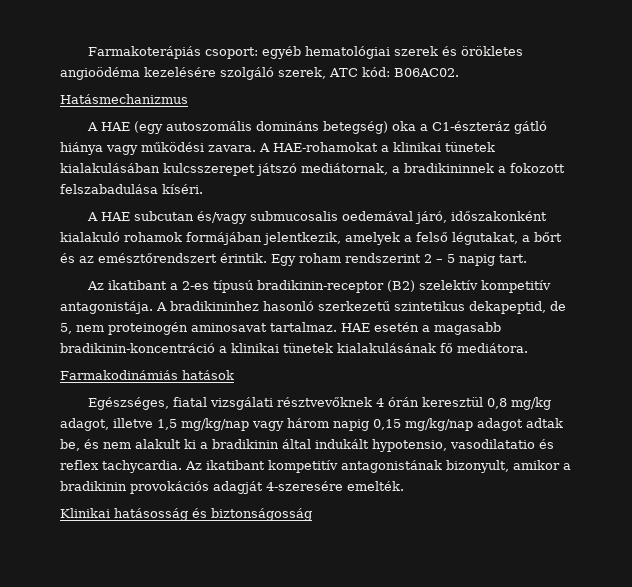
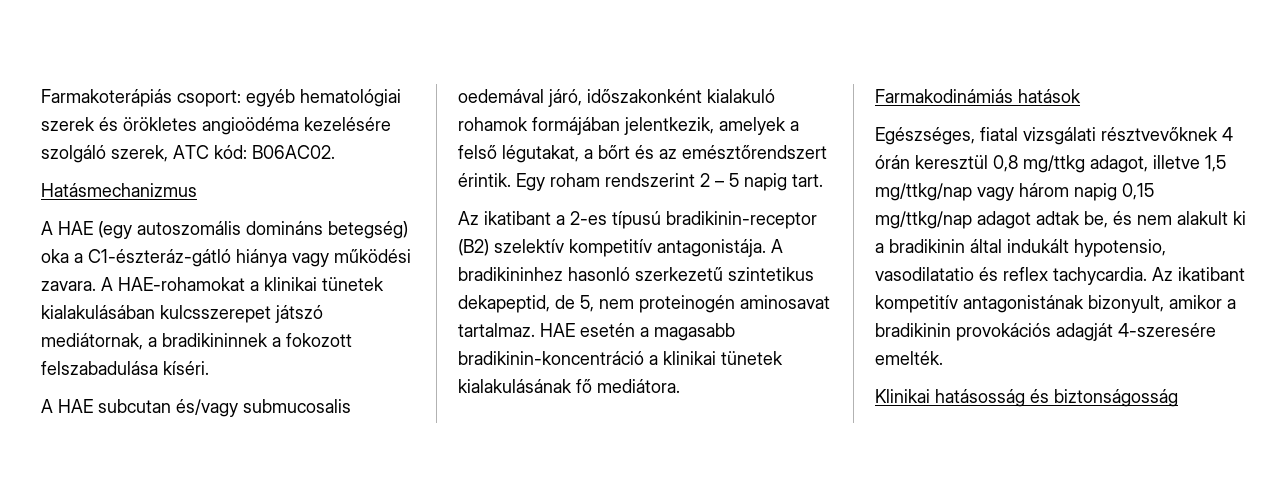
- A HAE (egy autoszomális domináns betegség) oka a C1-észteráz gátló hiánya vagy működési zavara.
+ A HAE (egy autoszomális domináns betegség) oka a C1-észteráz-gátló hiánya vagy működési zavara.
- Egészséges, fiatal vizsgálati résztvevőknek 4 órán keresztül 0,8 mg/kg adagot, illetve 1,5 mg/kg/nap vagy három napig 0,15 mg/kg/nap adagot adtak be, és nem alakult ki a bradikinin által indukált hypotensio, vasodilatatio és reflex tachycardia.
+ Egészséges, fiatal vizsgálati résztvevőknek 4 órán keresztül 0,8 mg/ttkg adagot, illetve 1,5 mg/ttkg/nap vagy három napig 0,15 mg/ttkg/nap adagot adtak be, és nem alakult ki a bradikinin által indukált hypotensio, vasodilatatio és reflex tachycardia.

